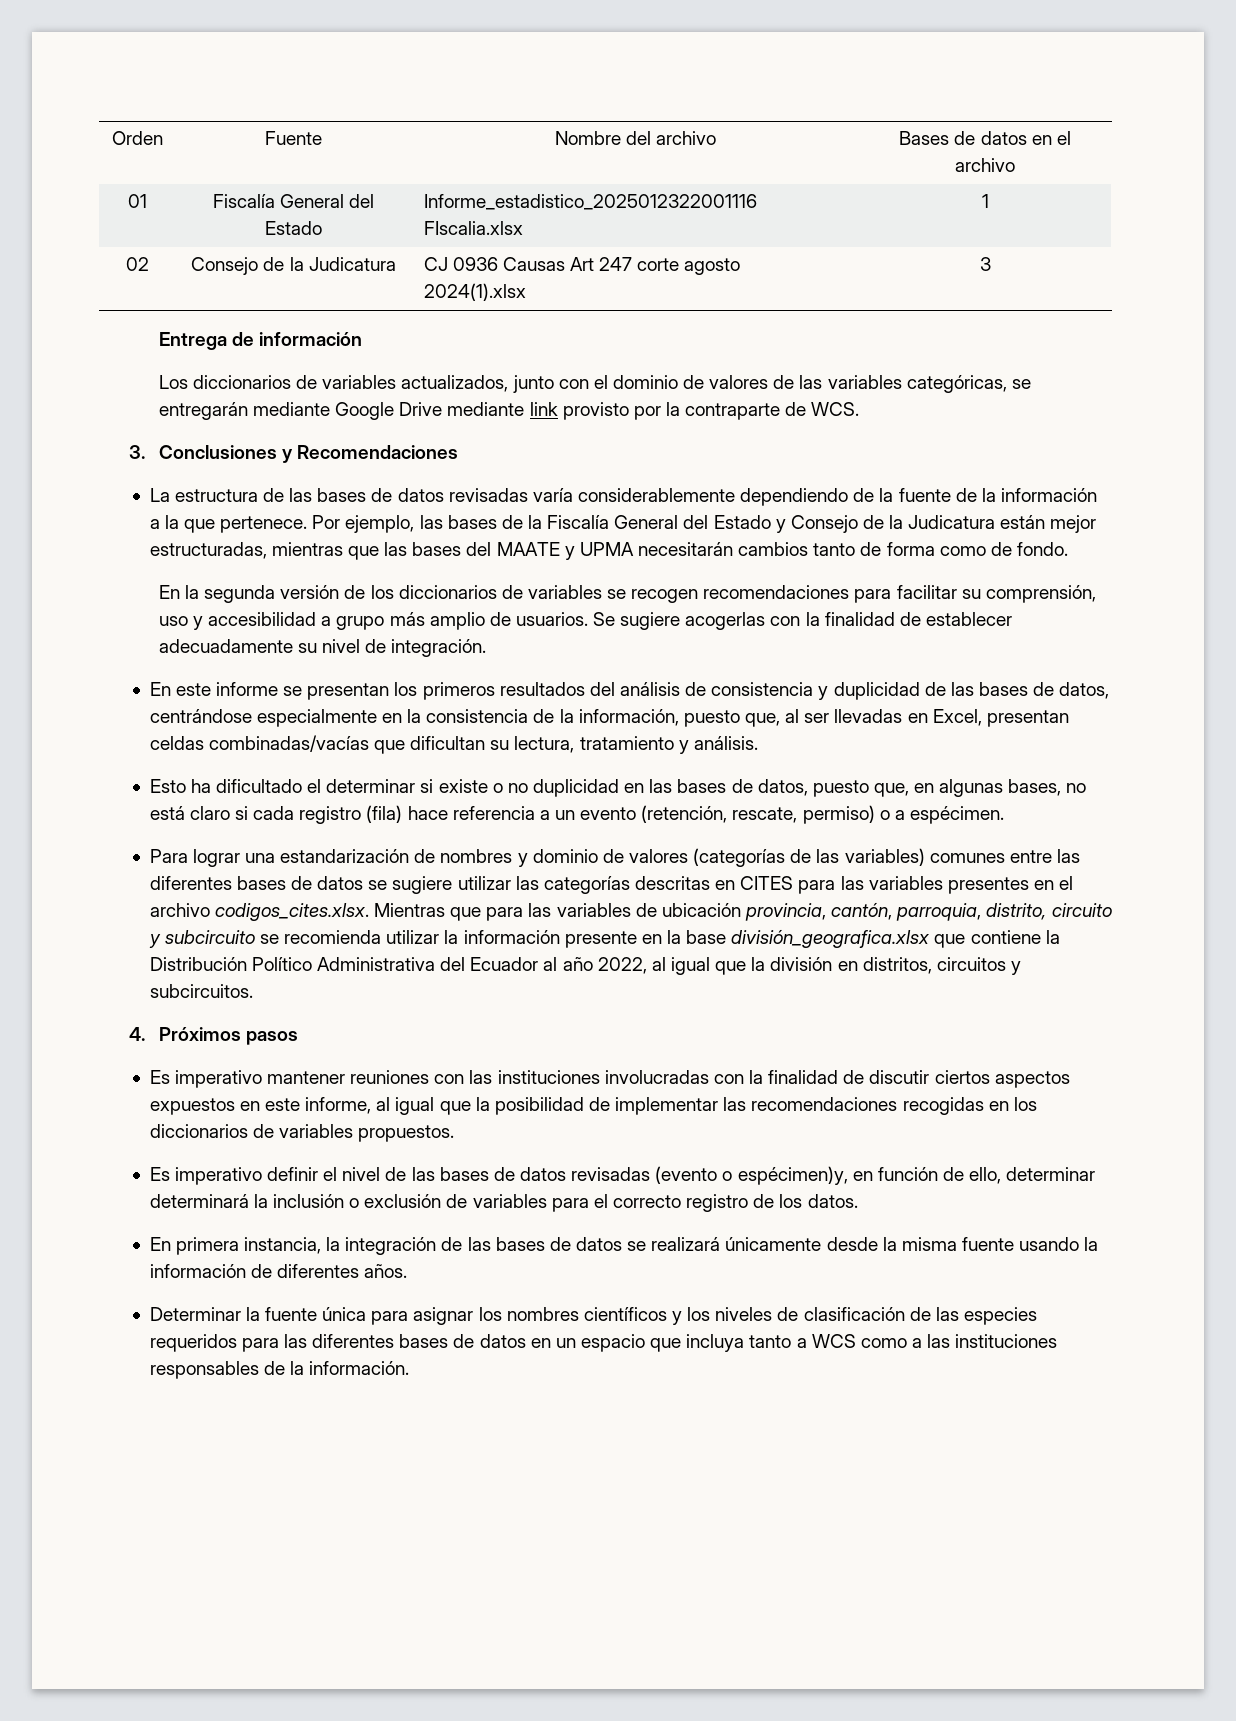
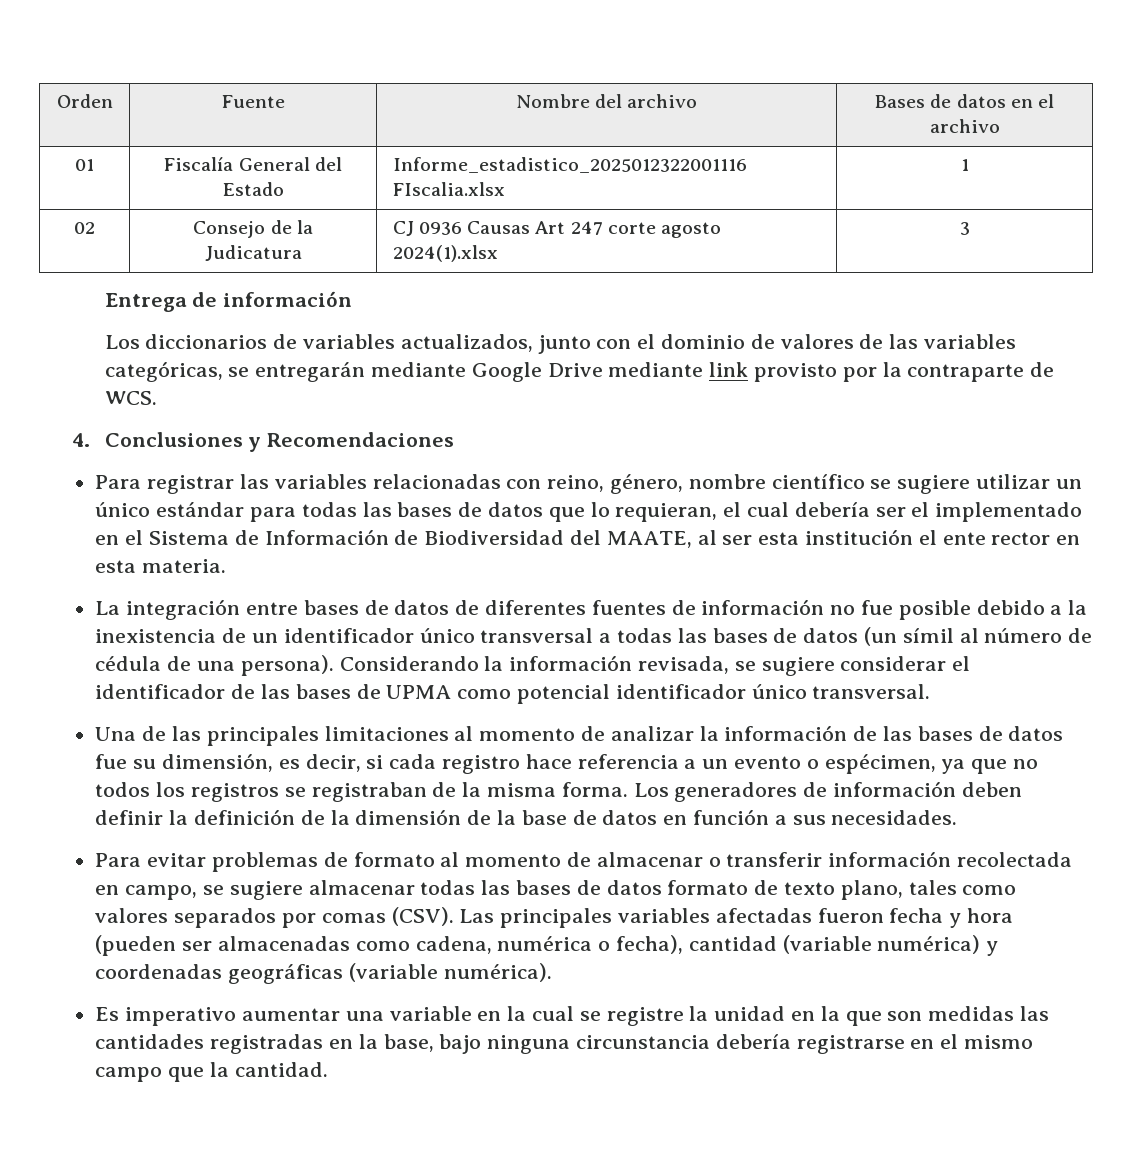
- 3. Conclusiones y Recomendaciones
+ 4. Conclusiones y Recomendaciones
- La estructura de las bases de datos revisadas varía considerablemente dependiendo de la fuente de la información a la que pertenece. Por ejemplo, las bases de la Fiscalía General del Estado y Consejo de la Judicatura están mejor estructuradas, mientras que las bases del MAATE y UPMA necesitarán cambios tanto de forma como de fondo.
- En la segunda versión de los diccionarios de variables se recogen recomendaciones para facilitar su comprensión, uso y accesibilidad a grupo más amplio de usuarios. Se sugiere acogerlas con la finalidad de establecer adecuadamente su nivel de integración.
- En este informe se presentan los primeros resultados del análisis de consistencia y duplicidad de las bases de datos, centrándose especialmente en la consistencia de la información, puesto que, al ser llevadas en Excel, presentan celdas combinadas/vacías que dificultan su lectura, tratamiento y análisis.
- Esto ha dificultado el determinar si existe o no duplicidad en las bases de datos, puesto que, en algunas bases, no está claro si cada registro (fila) hace referencia a un evento (retención, rescate, permiso) o a espécimen.
- Para lograr una estandarización de nombres y dominio de valores (categorías de las variables) comunes entre las diferentes bases de datos se sugiere utilizar las categorías descritas en CITES para las variables presentes en el archivo codigos_cites.xlsx. Mientras que para las variables de ubicación provincia, cantón, parroquia, distrito, circuito y subcircuito se recomienda utilizar la información presente en la base división_geografica.xlsx que contiene la Distribución Político Administrativa del Ecuador al año 2022, al igual que la división en distritos, circuitos y subcircuitos.
- 4. Próximos pasos
- Es imperativo mantener reuniones con las instituciones involucradas con la finalidad de discutir ciertos aspectos expuestos en este informe, al igual que la posibilidad de implementar las recomendaciones recogidas en los diccionarios de variables propuestos.
- Es imperativo definir el nivel de las bases de datos revisadas (evento o espécimen)y, en función de ello, determinar determinará la inclusión o exclusión de variables para el correcto registro de los datos.
- En primera instancia, la integración de las bases de datos se realizará únicamente desde la misma fuente usando la información de diferentes años.
- Determinar la fuente única para asignar los nombres científicos y los niveles de clasificación de las especies requeridos para las diferentes bases de datos en un espacio que incluya tanto a WCS como a las instituciones responsables de la información.
+ Para registrar las variables relacionadas con reino, género, nombre científico se sugiere utilizar un único estándar para todas las bases de datos que lo requieran, el cual debería ser el implementado en el Sistema de Información de Biodiversidad del MAATE, al ser esta institución el ente rector en esta materia.
+ La integración entre bases de datos de diferentes fuentes de información no fue posible debido a la inexistencia de un identificador único transversal a todas las bases de datos (un símil al número de cédula de una persona). Considerando la información revisada, se sugiere considerar el identificador de las bases de UPMA como potencial identificador único transversal.
+ Una de las principales limitaciones al momento de analizar la información de las bases de datos fue su dimensión, es decir, si cada registro hace referencia a un evento o espécimen, ya que no todos los registros se registraban de la misma forma. Los generadores de información deben definir la definición de la dimensión de la base de datos en función a sus necesidades.
+ Para evitar problemas de formato al momento de almacenar o transferir información recolectada en campo, se sugiere almacenar todas las bases de datos formato de texto plano, tales como valores separados por comas (CSV). Las principales variables afectadas fueron fecha y hora (pueden ser almacenadas como cadena, numérica o fecha), cantidad (variable numérica) y coordenadas geográficas (variable numérica).
+ Es imperativo aumentar una variable en la cual se registre la unidad en la que son medidas las cantidades registradas en la base, bajo ninguna circunstancia debería registrarse en el mismo campo que la cantidad.

